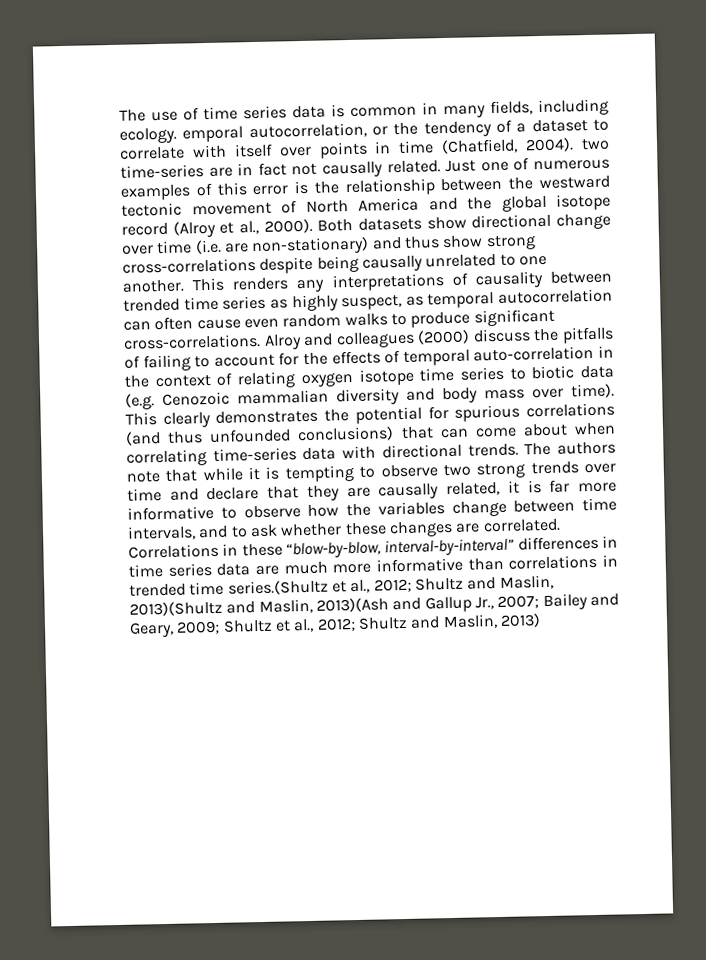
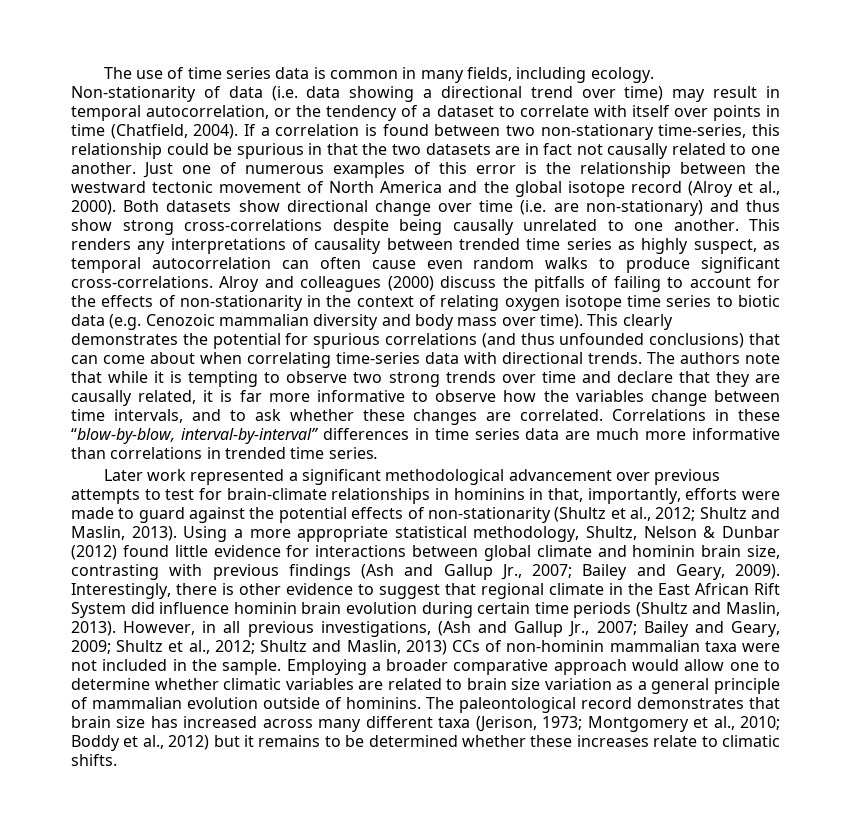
- The use of time series data is common in many fields, including ecology. emporal autocorrelation, or the tendency of a dataset to correlate with itself over points in time (Chatfield, 2004). two time-series are in fact not causally related.
+ The use of time series data is common in many fields, including ecology. Non-stationarity of data (i.e. data showing a directional trend over time) may result in temporal autocorrelation, or the tendency of a dataset to correlate with itself over points in time (Chatfield, 2004). If a correlation is found between two non-stationary time-series, this relationship could be spurious in that the two datasets are in fact not causally related to one another.
- Alroy and colleagues (2000) discuss the pitfalls of failing to account for the effects of temporal auto-correlation in the context of relating oxygen isotope time series to biotic data (e.g. Cenozoic mammalian diversity and body mass over time).
+ Alroy and colleagues (2000) discuss the pitfalls of failing to account for the effects of non-stationarity in the context of relating oxygen isotope time series to biotic data (e.g. Cenozoic mammalian diversity and body mass over time).
- Correlations in these “blow-by-blow, interval-by-interval” differences in time series data are much more informative than correlations in trended time series.(Shultz et al., 2012; Shultz and Maslin, 2013)(Shultz and Maslin, 2013)(Ash and Gallup Jr., 2007; Bailey and Geary, 2009; Shultz et al., 2012; Shultz and Maslin, 2013)
+ Correlations in these “blow-by-blow, interval-by-interval” differences in time series data are much more informative than correlations in trended time series.
+ Later work represented a significant methodological advancement over previous attempts to test for brain-climate relationships in hominins in that, importantly, efforts were made to guard against the potential effects of non-stationarity (Shultz et al., 2012; Shultz and Maslin, 2013). Using a more appropriate statistical methodology, Shultz, Nelson & Dunbar (2012) found little evidence for interactions between global climate and hominin brain size, contrasting with previous findings (Ash and Gallup Jr., 2007; Bailey and Geary, 2009). Interestingly, there is other evidence to suggest that regional climate in the East African Rift System did influence hominin brain evolution during certain time periods (Shultz and Maslin, 2013). However, in all previous investigations, (Ash and Gallup Jr., 2007; Bailey and Geary, 2009; Shultz et al., 2012; Shultz and Maslin, 2013) CCs of non-hominin mammalian taxa were not included in the sample. Employing a broader comparative approach would allow one to determine whether climatic variables are related to brain size variation as a general principle of mammalian evolution outside of hominins. The paleontological record demonstrates that brain size has increased across many different taxa (Jerison, 1973; Montgomery et al., 2010; Boddy et al., 2012) but it remains to be determined whether these increases relate to climatic shifts.

